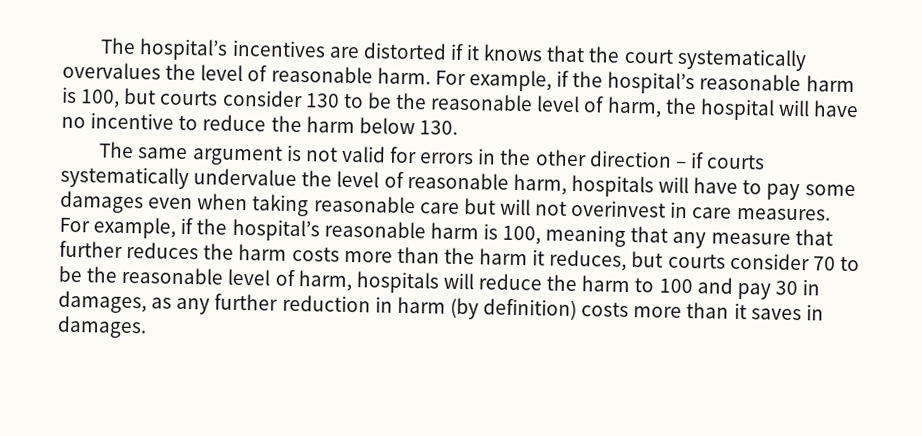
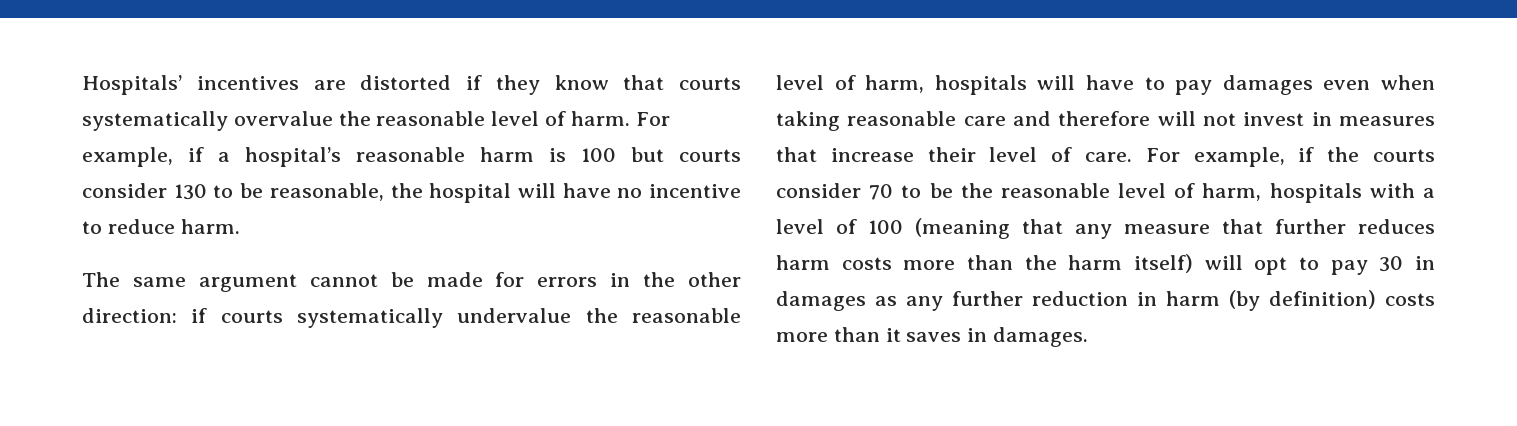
- The hospital’s incentives are distorted if it knows that the court systematically overvalues the level of reasonable harm.
+ Hospitals’ incentives are distorted if they know that courts systematically overvalue the reasonable level of harm.
- For example, if the hospital’s reasonable harm is 100, but courts consider 130 to be the reasonable level of harm, the hospital will have no incentive to reduce the harm below 130.
+ For example, if a hospital’s reasonable harm is 100 but courts consider 130 to be reasonable, the hospital will have no incentive to reduce harm.
- The same argument is not valid for errors in the other direction – if courts systematically undervalue the level of reasonable harm, hospitals will have to pay some damages even when taking reasonable care but will not overinvest in care measures. For example, if the hospital’s reasonable harm is 100, meaning that any measure that further reduces the harm costs more than the harm it reduces, but courts consider 70 to be the reasonable level of harm, hospitals will reduce the harm to 100 and pay 30 in damages, as any further reduction in harm (by definition) costs more than it saves in damages.
+ The same argument cannot be made for errors in the other direction: if courts systematically undervalue the reasonable level of harm, hospitals will have to pay damages even when taking reasonable care and therefore will not invest in measures that increase their level of care. For example, if the courts consider 70 to be the reasonable level of harm, hospitals with a level of 100 (meaning that any measure that further reduces harm costs more than the harm itself) will opt to pay 30 in damages as any further reduction in harm (by definition) costs more than it saves in damages.

